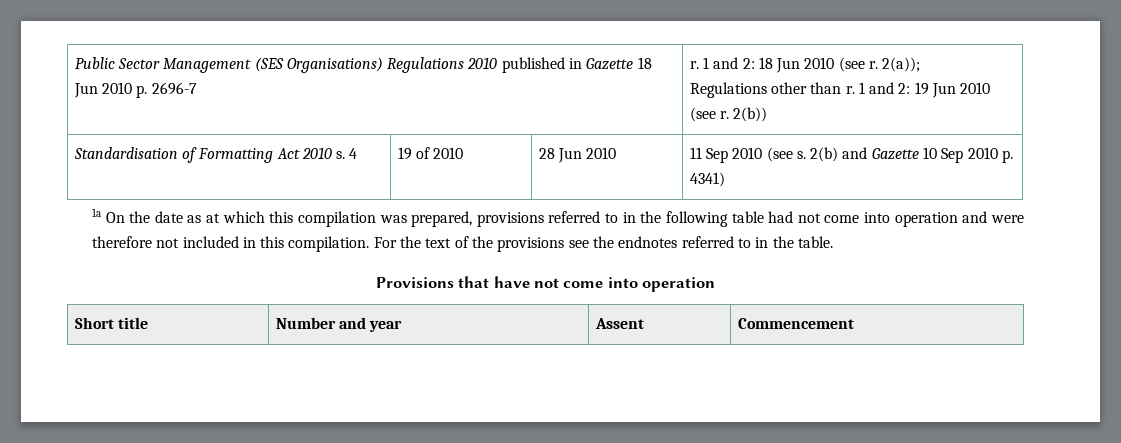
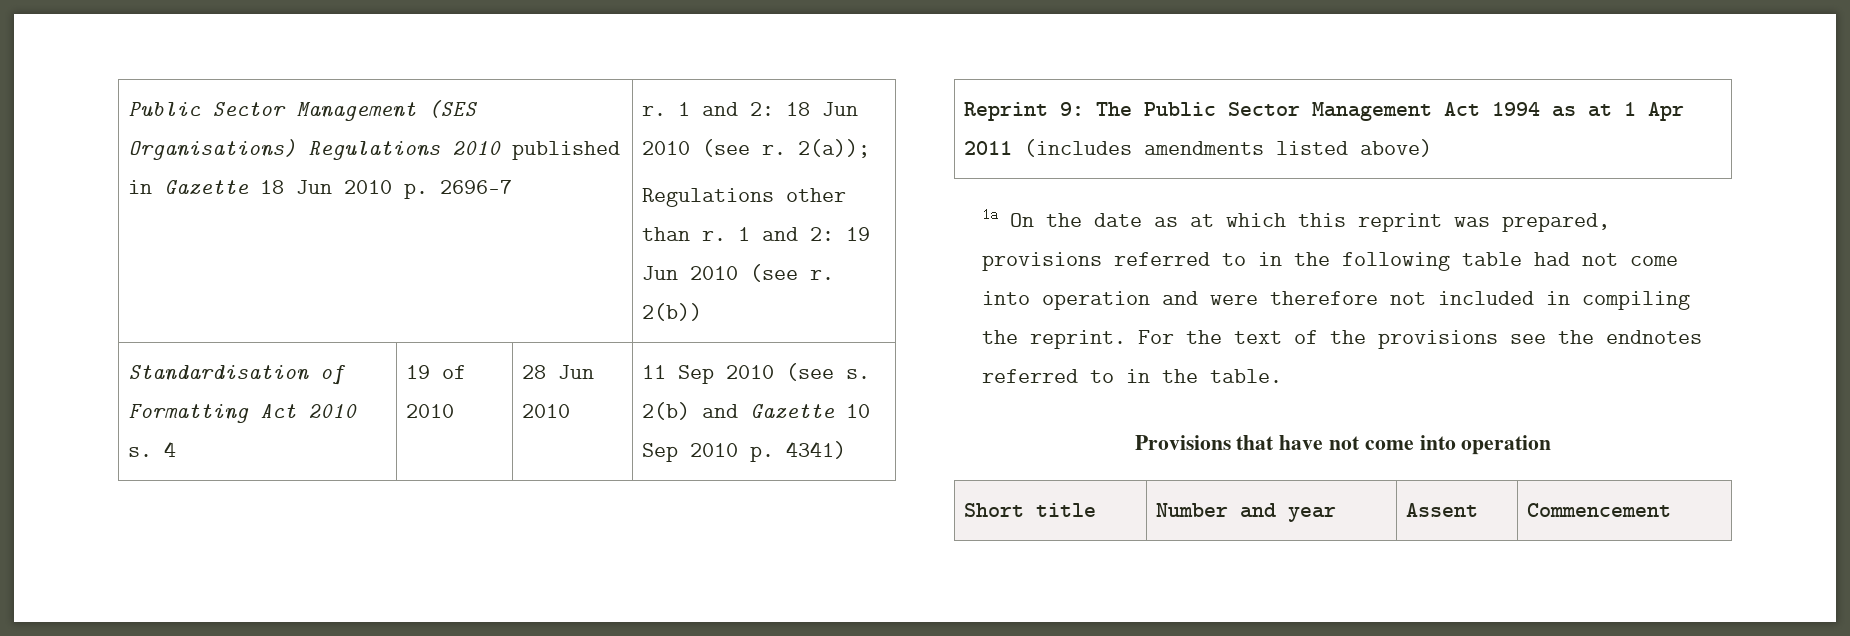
+ Reprint 9: The Public Sector Management Act 1994 as at 1 Apr 2011 (includes amendments listed above)
- 1a On the date as at which this compilation was prepared, provisions referred to in the following table had not come into operation and were therefore not included in this compilation.
+ 1a On the date as at which this reprint was prepared, provisions referred to in the following table had not come into operation and were therefore not included in compiling the reprint.

